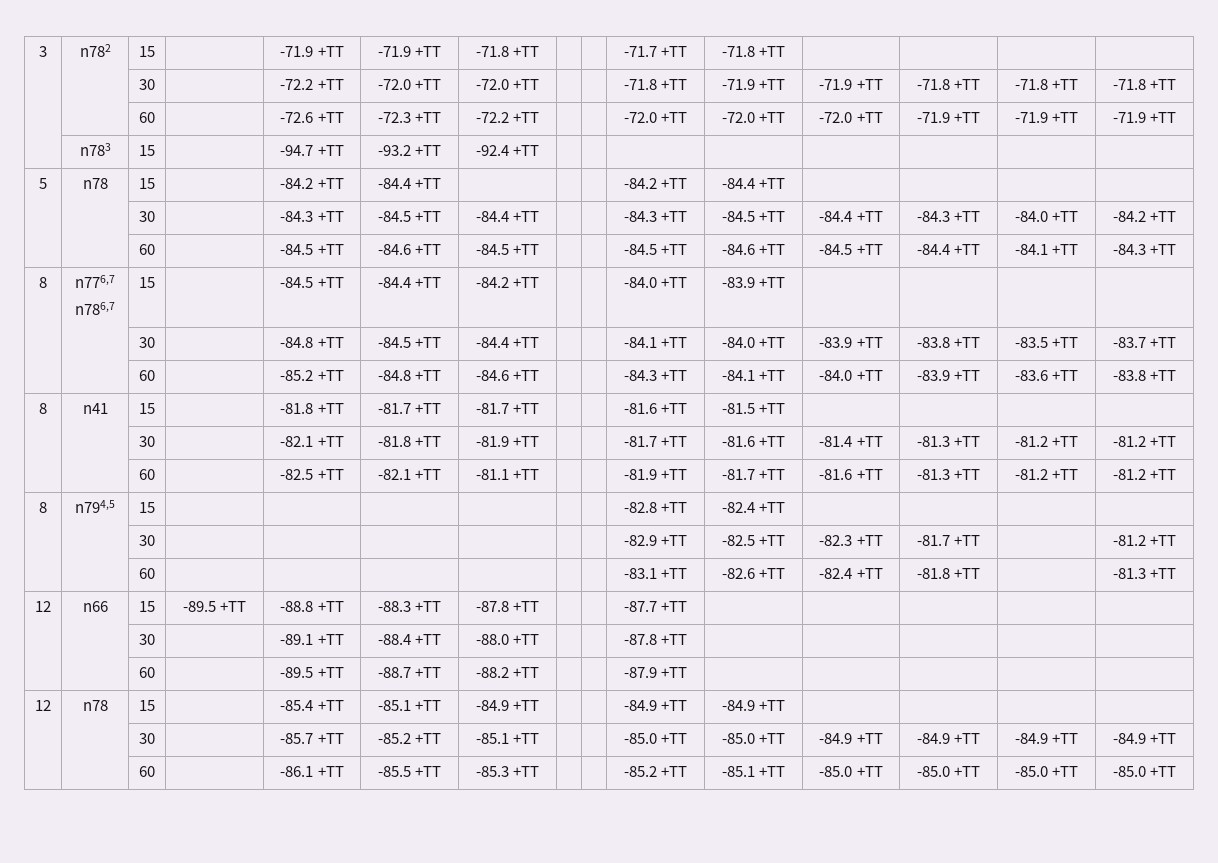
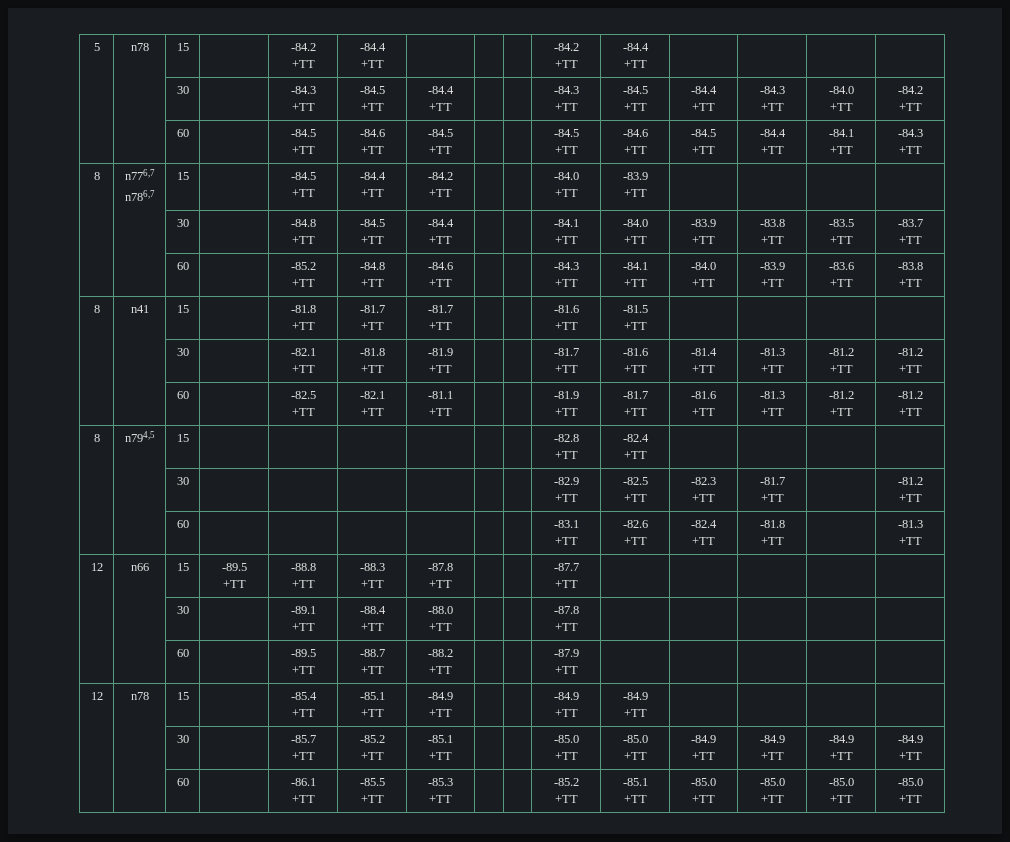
- 3 | n782 | 15 | | -71.9 +TT | -71.9 +TT | -71.8 +TT | | | -71.7 +TT | -71.8 +TT | | | |
- | | 30 | | -72.2 +TT | -72.0 +TT | -72.0 +TT | | | -71.8 +TT | -71.9 +TT | -71.9 +TT | -71.8 +TT | -71.8 +TT | -71.8 +TT
- | | 60 | | -72.6 +TT | -72.3 +TT | -72.2 +TT | | | -72.0 +TT | -72.0 +TT | -72.0 +TT | -71.9 +TT | -71.9 +TT | -71.9 +TT
- | n783 | 15 | | -94.7 +TT | -93.2 +TT | -92.4 +TT | | | | | | | |

